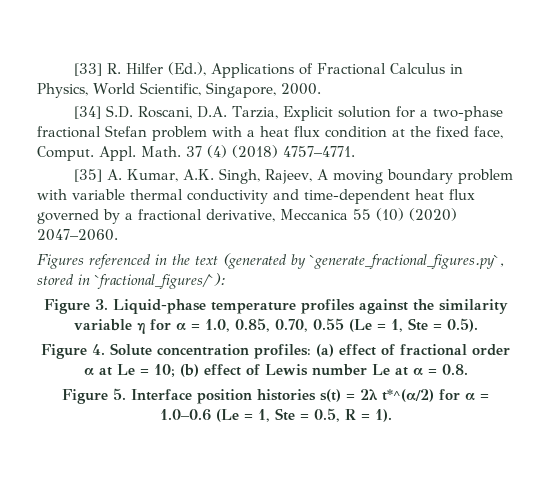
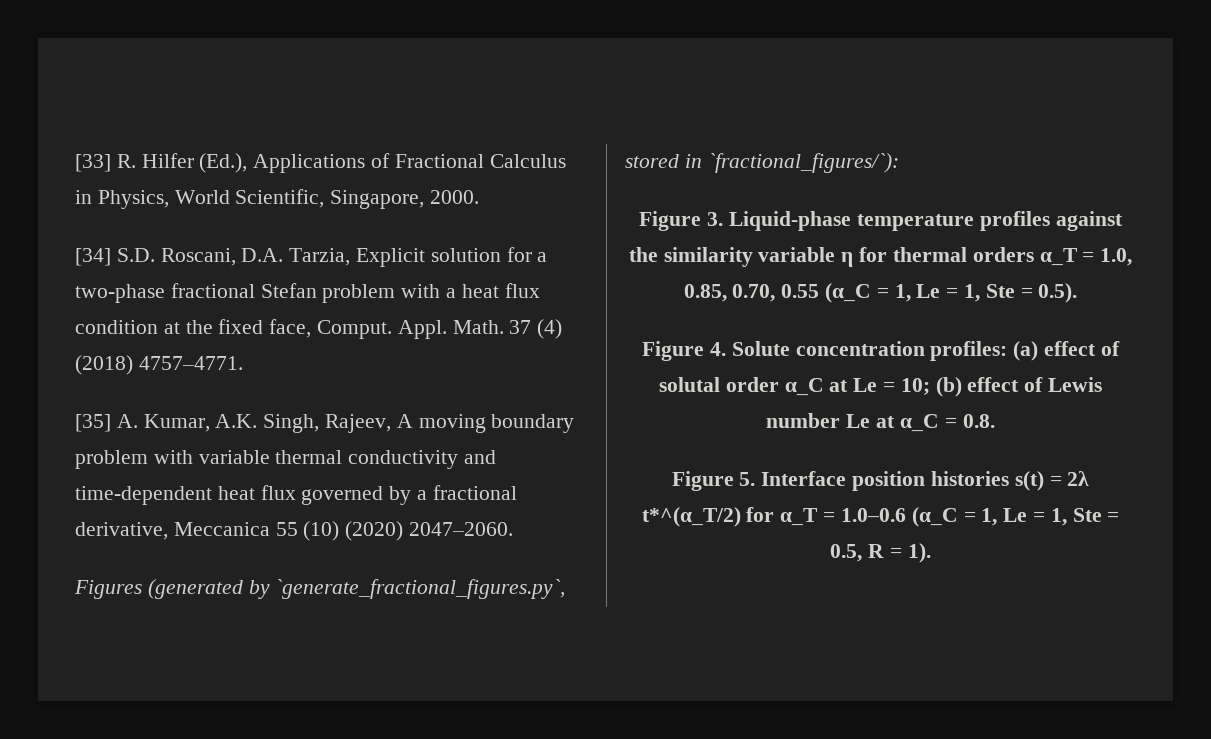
- Figures referenced in the text (generated by `generate_fractional_figures.py`, stored in `fractional_figures/`):
+ Figures (generated by `generate_fractional_figures.py`, stored in `fractional_figures/`):
- Figure 3. Liquid-phase temperature profiles against the similarity variable η for α = 1.0, 0.85, 0.70, 0.55 (Le = 1, Ste = 0.5).
+ Figure 3. Liquid-phase temperature profiles against the similarity variable η for thermal orders α_T = 1.0, 0.85, 0.70, 0.55 (α_C = 1, Le = 1, Ste = 0.5).
- Figure 4. Solute concentration profiles: (a) effect of fractional order α at Le = 10; (b) effect of Lewis number Le at α = 0.8.
+ Figure 4. Solute concentration profiles: (a) effect of solutal order α_C at Le = 10; (b) effect of Lewis number Le at α_C = 0.8.
- Figure 5. Interface position histories s(t) = 2λ t*^(α/2) for α = 1.0–0.6 (Le = 1, Ste = 0.5, R = 1).
+ Figure 5. Interface position histories s(t) = 2λ t*^(α_T/2) for α_T = 1.0–0.6 (α_C = 1, Le = 1, Ste = 0.5, R = 1).

